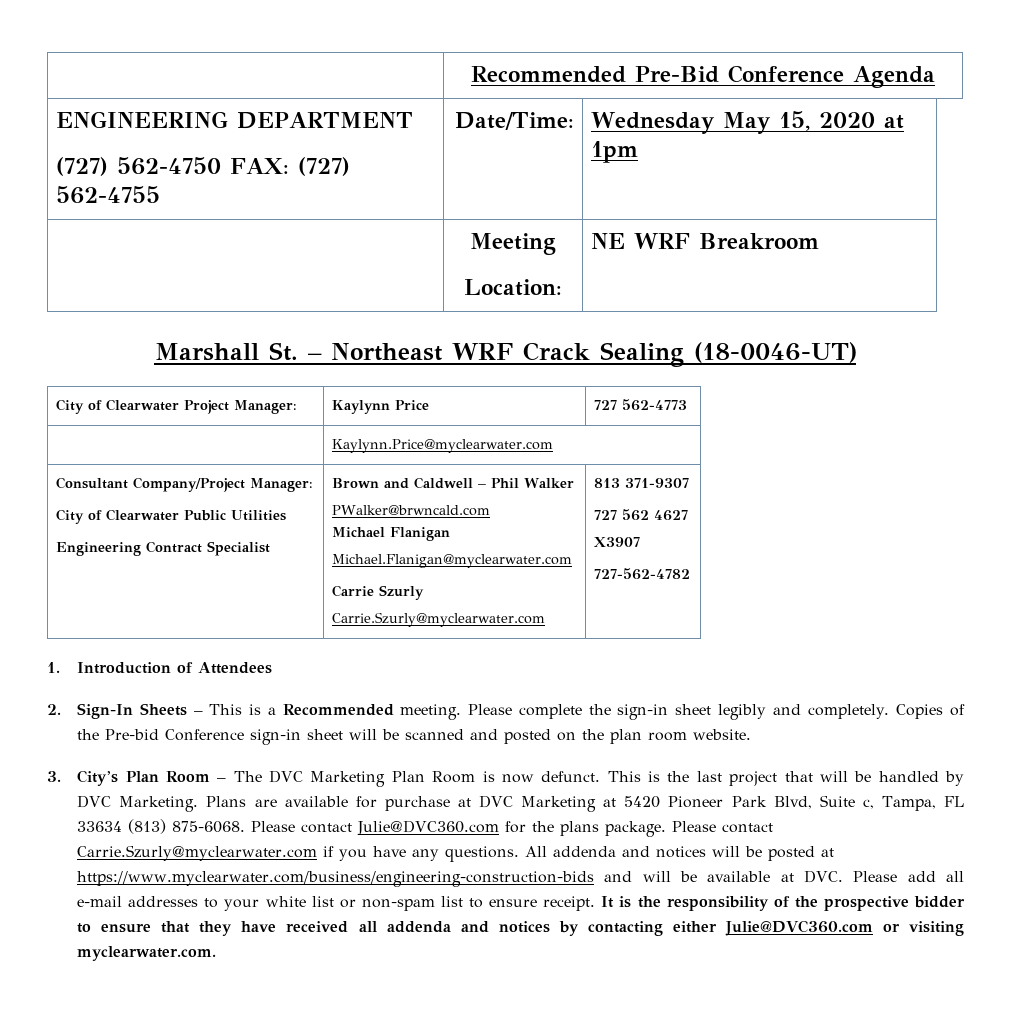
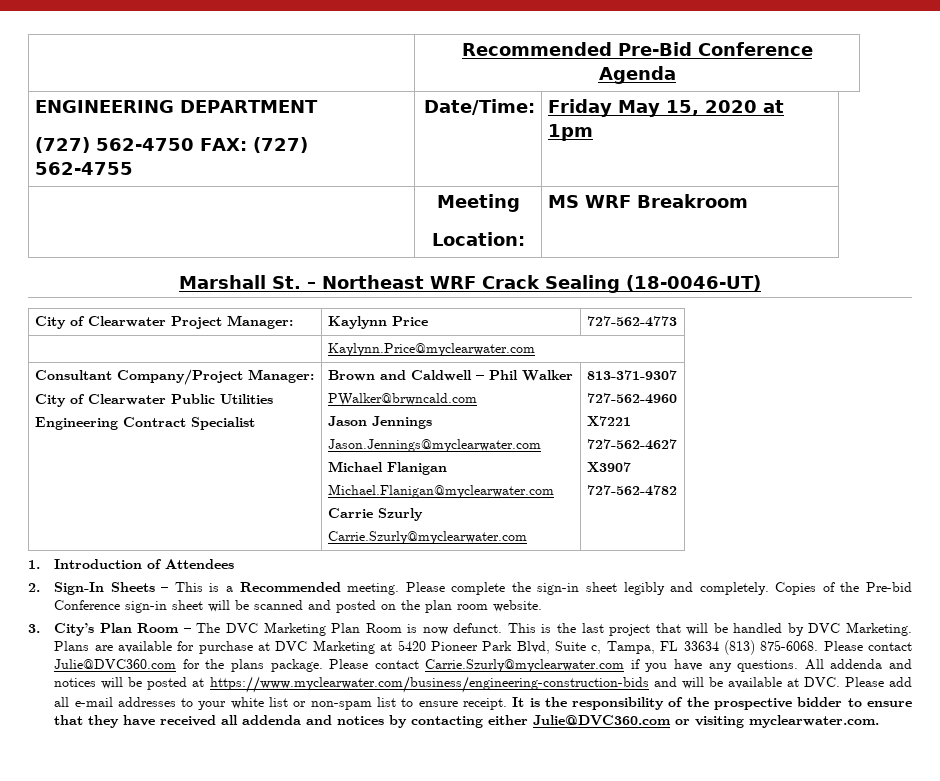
  ENGINEERING DEPARTMENT
- (727) 562-4750 FAX: (727) 562-4755 | Date/Time: | Wednesday May 15, 2020 at 1pm
+ (727) 562-4750 FAX: (727) 562-4755 | Date/Time: | Friday May 15, 2020 at 1pm
  | Meeting
- Location: | NE WRF Breakroom
+ Location: | MS WRF Breakroom
- City of Clearwater Project Manager: | Kaylynn Price | 727 562-4773
+ City of Clearwater Project Manager: | Kaylynn Price | 727-562-4773
  Consultant Company/Project Manager:
  City of Clearwater Public Utilities
  Engineering Contract Specialist | Brown and Caldwell – Phil Walker
  PWalker@brwncald.com
+ Jason Jennings
+ Jason.Jennings@myclearwater.com
  Michael Flanigan
  Michael.Flanigan@myclearwater.com
  Carrie Szurly
- Carrie.Szurly@myclearwater.com | 813 371-9307
- 727 562 4627
+ Carrie.Szurly@myclearwater.com | 813-371-9307
+ 727-562-4960
+ X7221
+ 727-562-4627

